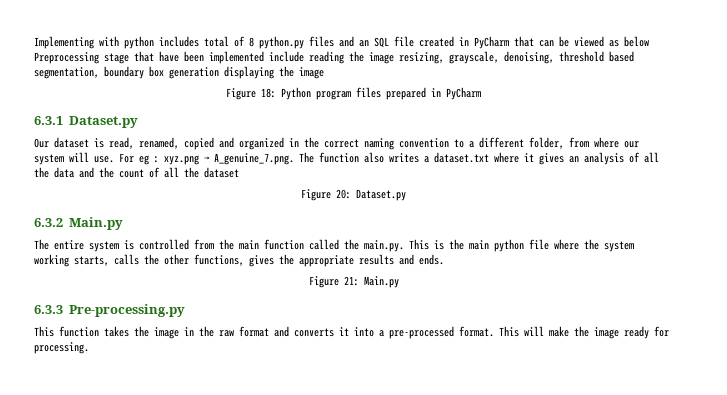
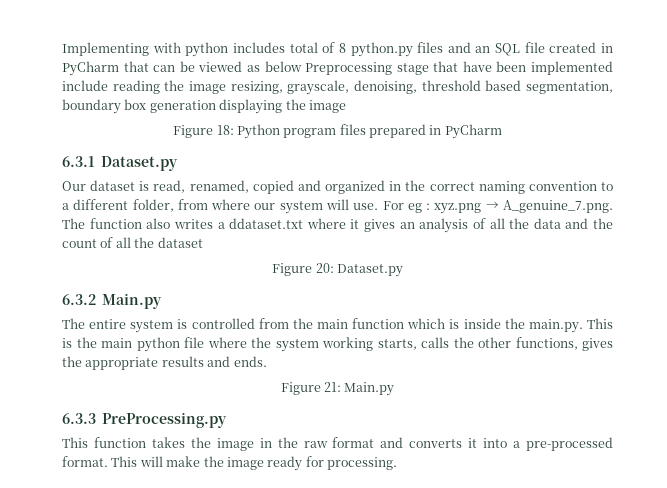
- For eg : xyz.png → A_genuine_7.png. The function also writes a dataset.txt where it gives an analysis of all the data and the count of all the dataset
+ For eg : xyz.png → A_genuine_7.png. The function also writes a ddataset.txt where it gives an analysis of all the data and the count of all the dataset
- The entire system is controlled from the main function called the main.py. This is the main python file where the system working starts, calls the other functions, gives the appropriate results and ends.
+ The entire system is controlled from the main function which is inside the main.py. This is the main python file where the system working starts, calls the other functions, gives the appropriate results and ends.
- 6.3.3 Pre-processing.py
+ 6.3.3 PreProcessing.py

